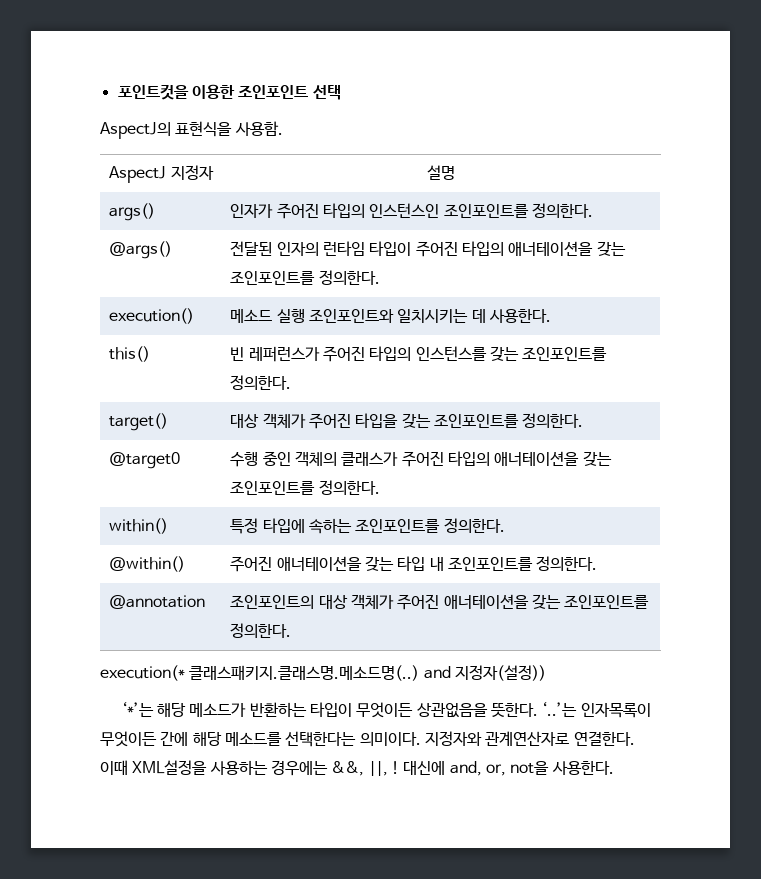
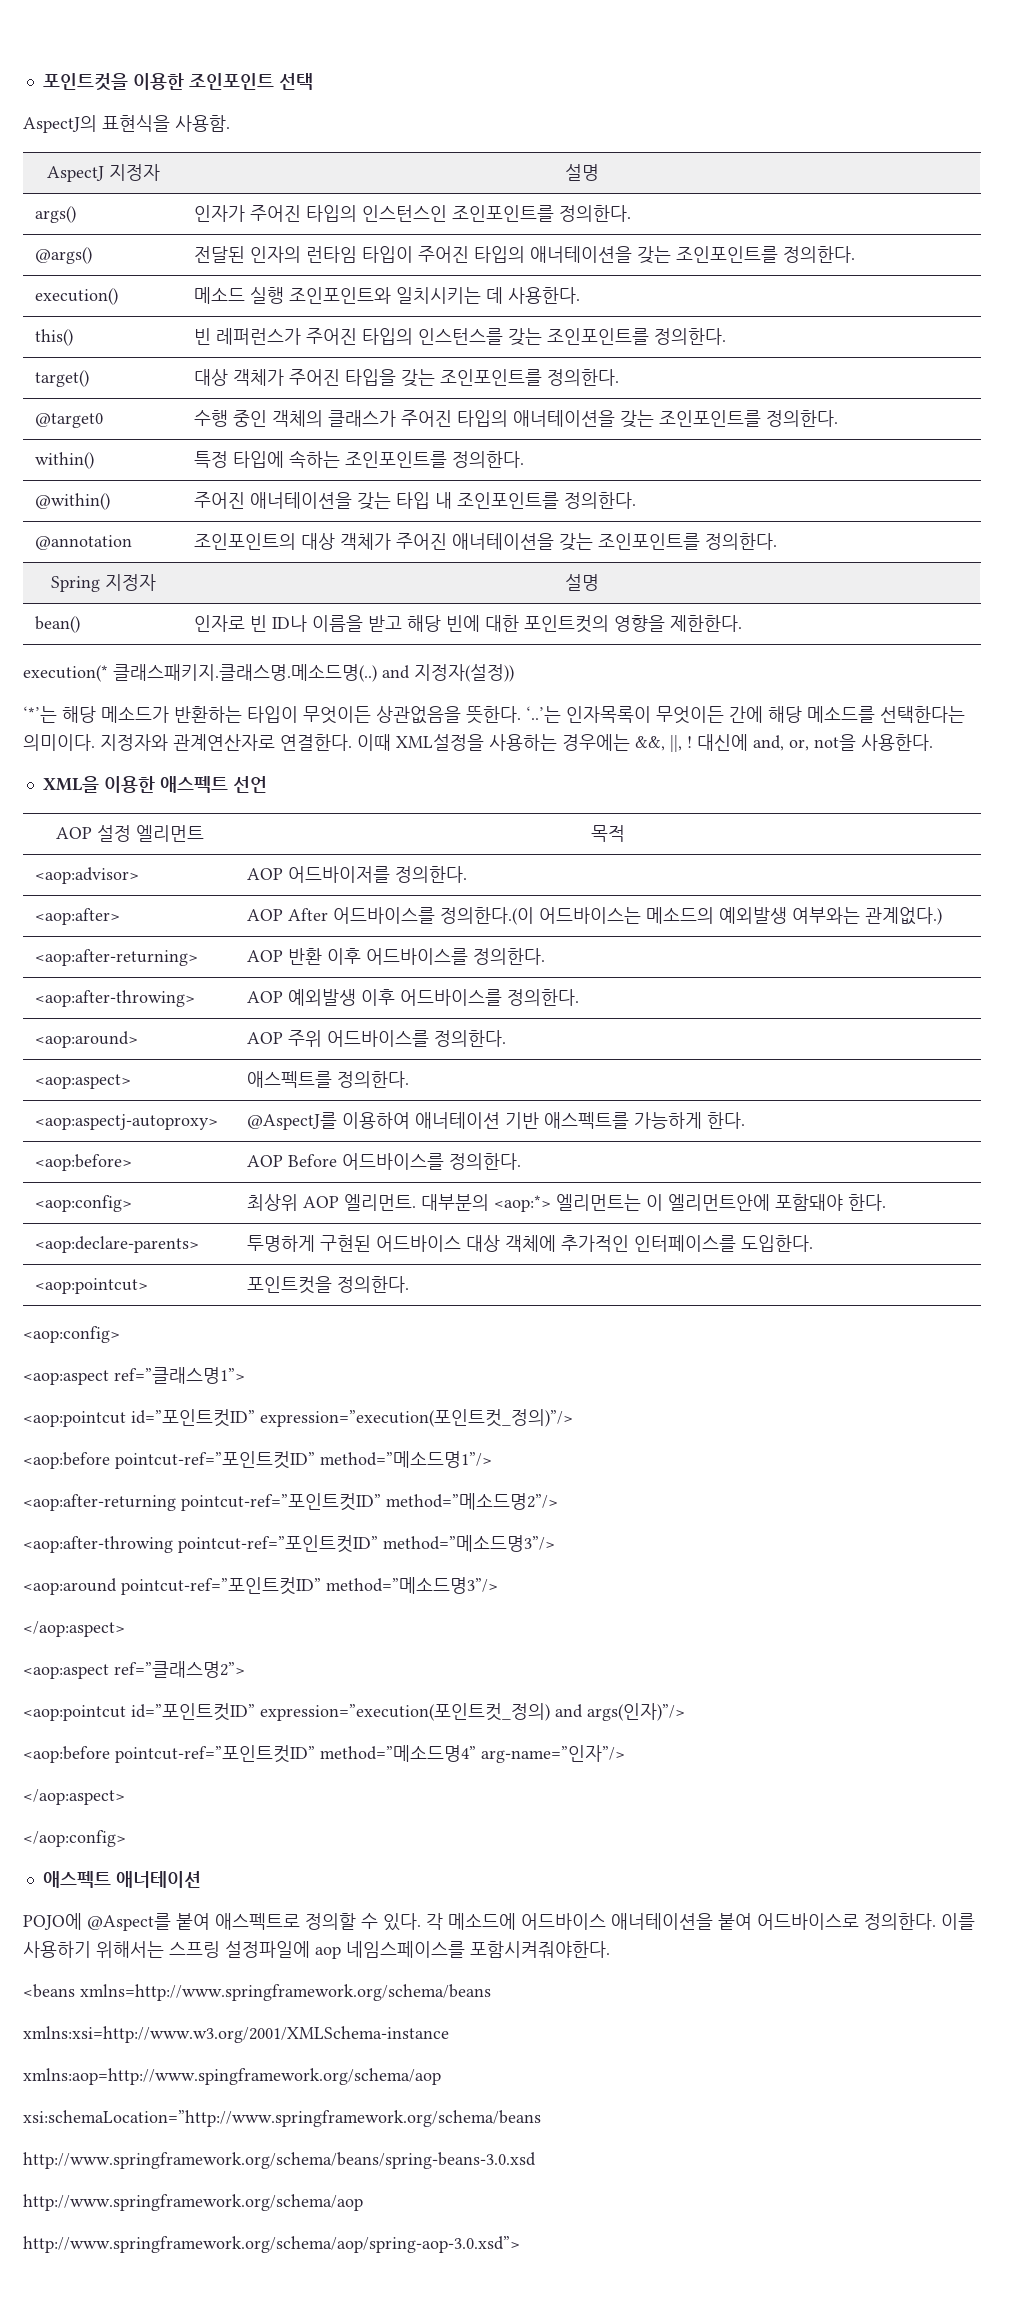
+ Spring 지정자 | 설명
+ bean() | 인자로 빈 ID나 이름을 받고 해당 빈에 대한 포인트컷의 영향을 제한한다.
+ XML을 이용한 애스펙트 선언
+ AOP 설정 엘리먼트 | 목적
+ <aop:advisor> | AOP 어드바이저를 정의한다.
+ <aop:after> | AOP After 어드바이스를 정의한다.(이 어드바이스는 메소드의 예외발생 여부와는 관계없다.)
+ <aop:after-returning> | AOP 반환 이후 어드바이스를 정의한다.
+ <aop:after-throwing> | AOP 예외발생 이후 어드바이스를 정의한다.
+ <aop:around> | AOP 주위 어드바이스를 정의한다.
+ <aop:aspect> | 애스펙트를 정의한다.
+ <aop:aspectj-autoproxy> | @AspectJ를 이용하여 애너테이션 기반 애스펙트를 가능하게 한다.
+ <aop:before> | AOP Before 어드바이스를 정의한다.
+ <aop:config> | 최상위 AOP 엘리먼트. 대부분의 <aop:*> 엘리먼트는 이 엘리먼트안에 포함돼야 한다.
+ <aop:declare-parents> | 투명하게 구현된 어드바이스 대상 객체에 추가적인 인터페이스를 도입한다.
+ <aop:pointcut> | 포인트컷을 정의한다.
+ <aop:config>
+ <aop:aspect ref=”클래스명1”>
+ <aop:pointcut id=”포인트컷ID” expression=”execution(포인트컷_정의)”/>
+ <aop:before pointcut-ref=”포인트컷ID” method=”메소드명1”/>
+ <aop:after-returning pointcut-ref=”포인트컷ID” method=”메소드명2”/>
+ <aop:after-throwing pointcut-ref=”포인트컷ID” method=”메소드명3”/>
+ <aop:around pointcut-ref=”포인트컷ID” method=”메소드명3”/>
+ </aop:aspect>
+ <aop:aspect ref=”클래스명2”>
+ <aop:pointcut id=”포인트컷ID” expression=”execution(포인트컷_정의) and args(인자)”/>
+ <aop:before pointcut-ref=”포인트컷ID” method=”메소드명4” arg-name=”인자”/>
+ </aop:aspect>
+ </aop:config>
+ 애스펙트 애너테이션
+ POJO에 @Aspect를 붙여 애스펙트로 정의할 수 있다. 각 메소드에 어드바이스 애너테이션을 붙여 어드바이스로 정의한다. 이를 사용하기 위해서는 스프링 설정파일에 aop 네임스페이스를 포함시켜줘야한다.
+ <beans xmlns=http://www.springframework.org/schema/beans
+ xmlns:xsi=http://www.w3.org/2001/XMLSchema-instance
+ xmlns:aop=http://www.spingframework.org/schema/aop
+ xsi:schemaLocation=”http://www.springframework.org/schema/beans
+ http://www.springframework.org/schema/beans/spring-beans-3.0.xsd
+ http://www.springframework.org/schema/aop
+ http://www.springframework.org/schema/aop/spring-aop-3.0.xsd”>

